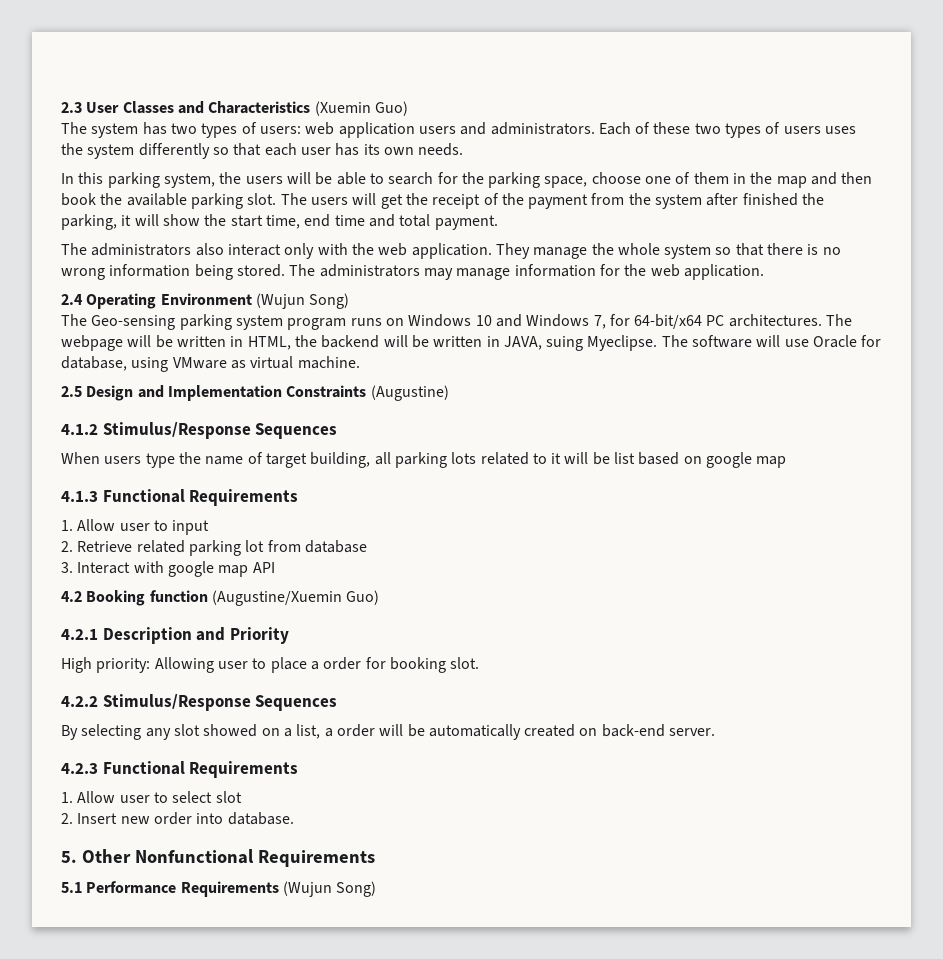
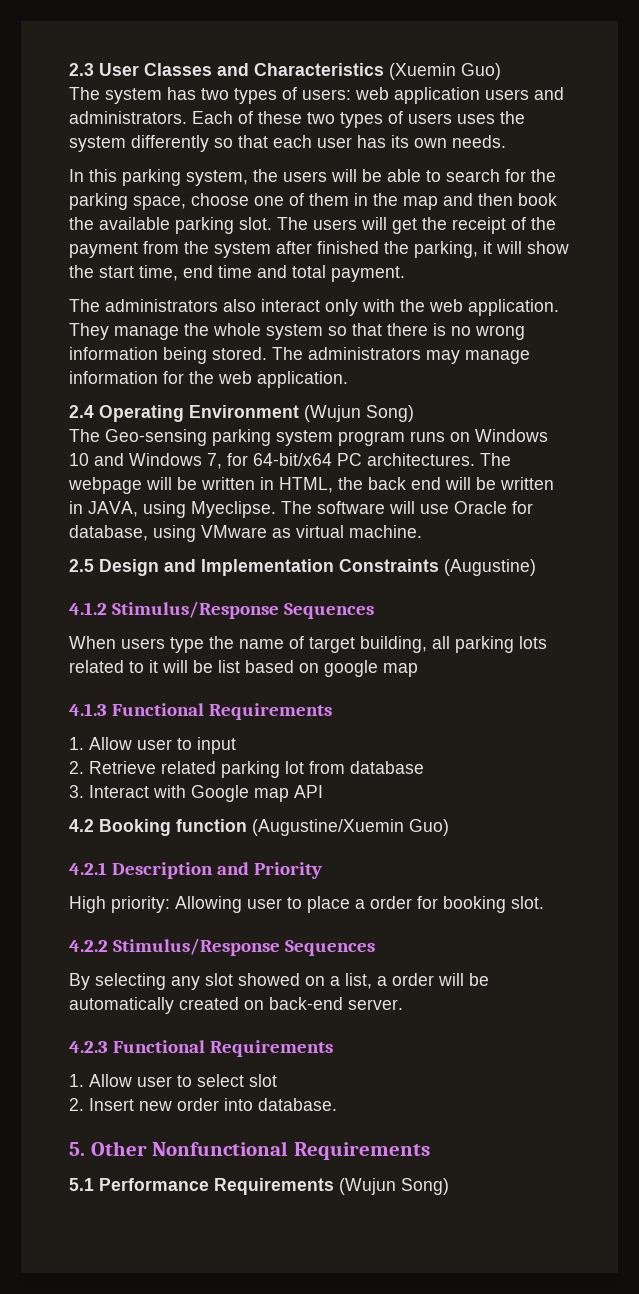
- The webpage will be written in HTML, the backend will be written in JAVA, suing Myeclipse.
+ The webpage will be written in HTML, the back end will be written in JAVA, using Myeclipse.
- 3. Interact with google map API
+ 3. Interact with Google map API

